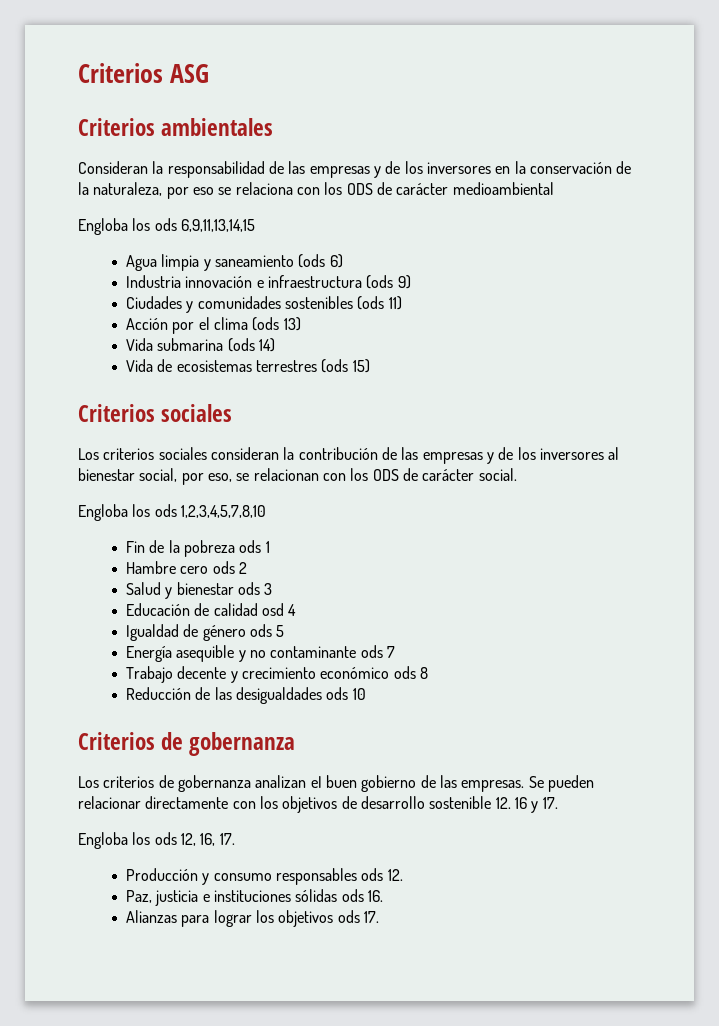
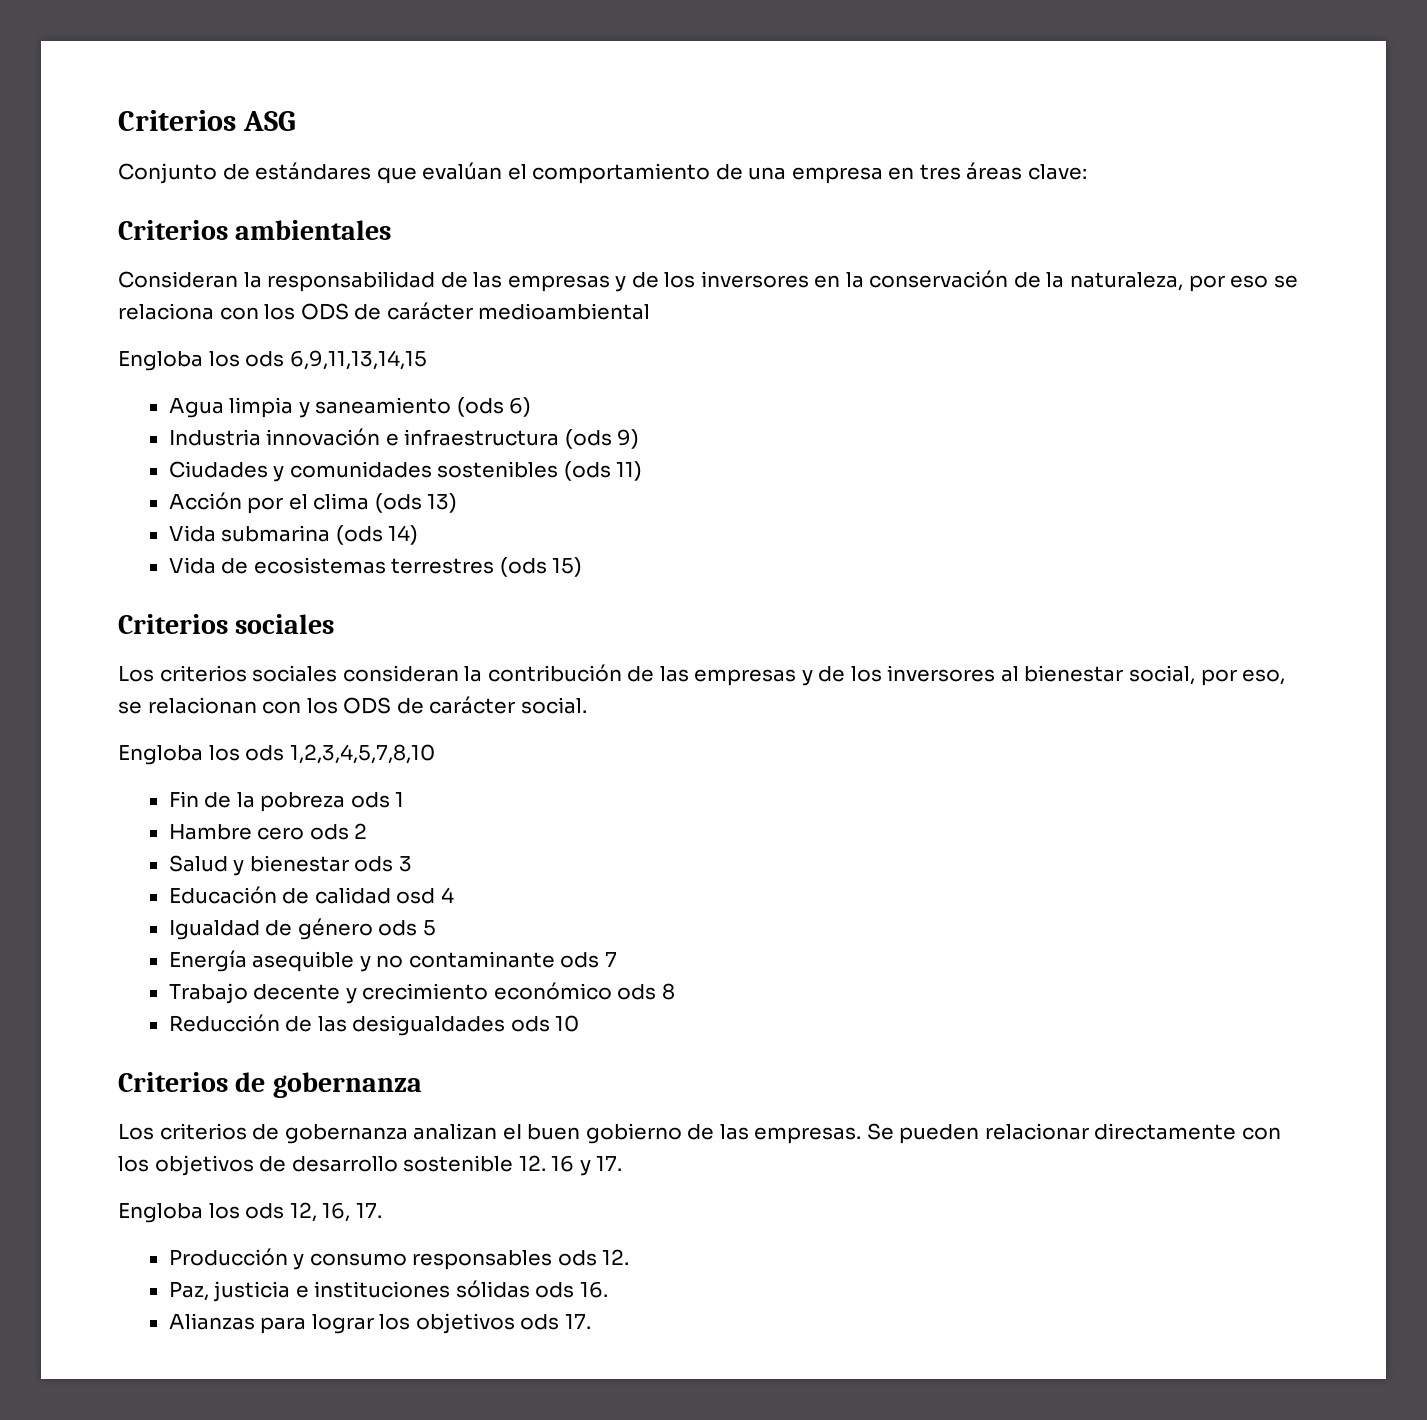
+ Conjunto de estándares que evalúan el comportamiento de una empresa en tres áreas clave:

